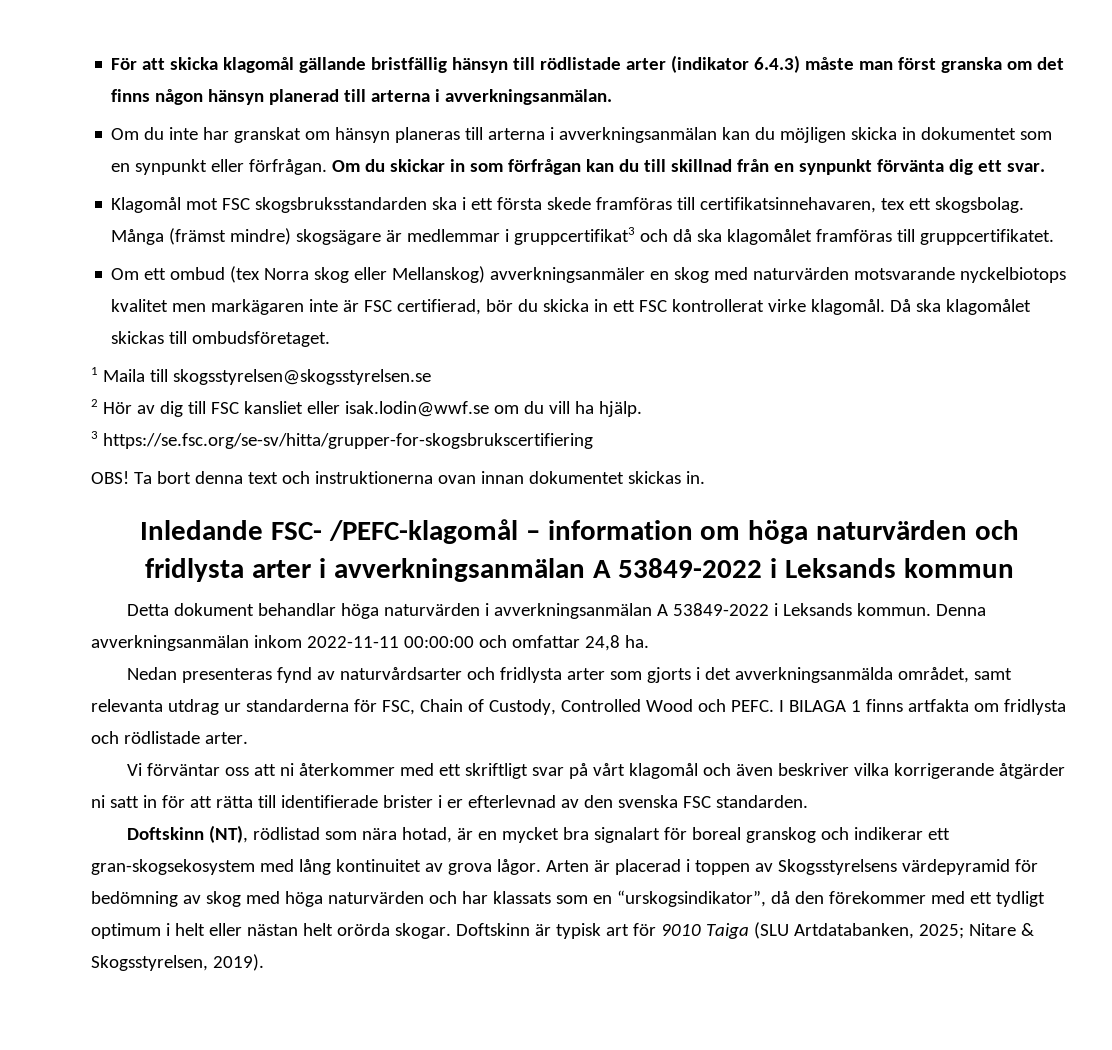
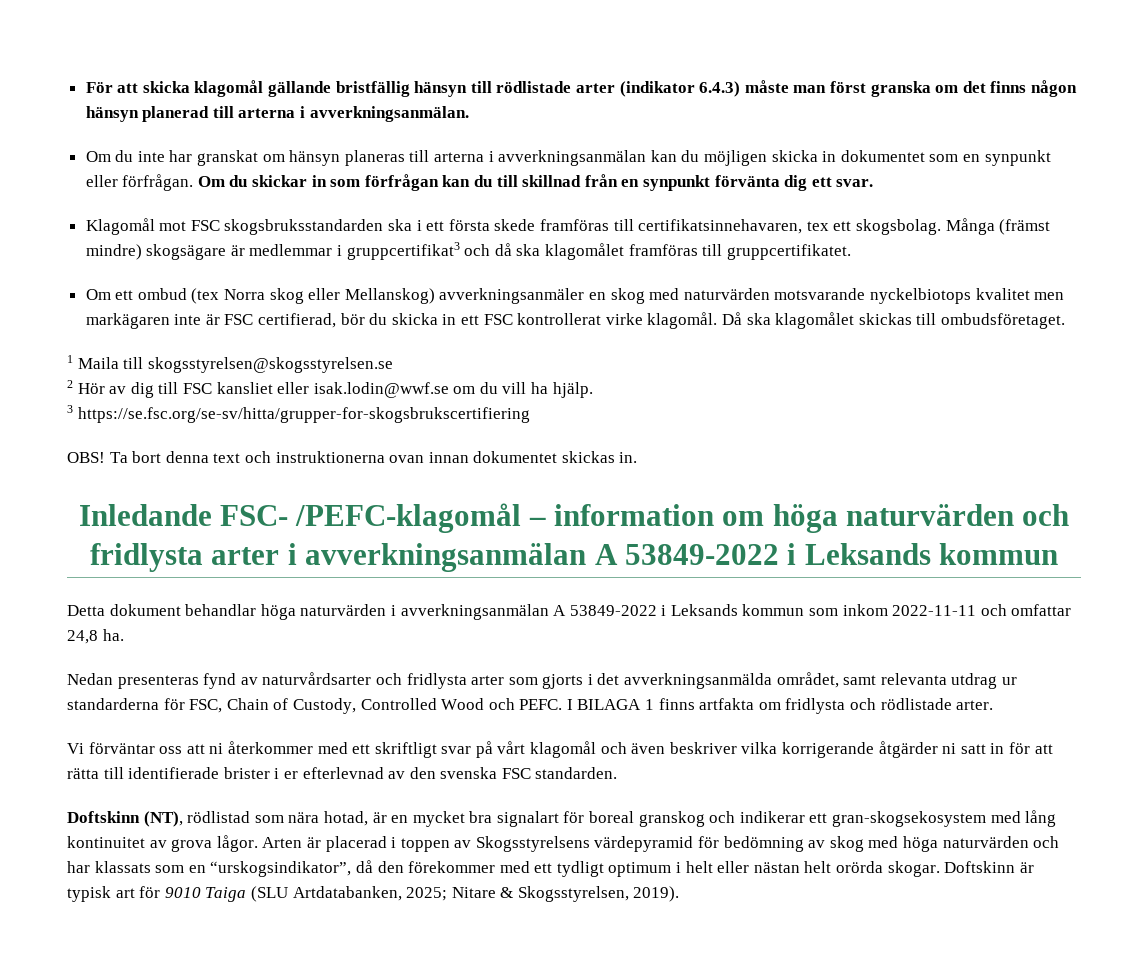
- Detta dokument behandlar höga naturvärden i avverkningsanmälan A 53849-2022 i Leksands kommun. Denna avverkningsanmälan inkom 2022-11-11 00:00:00 och omfattar 24,8 ha.
+ Detta dokument behandlar höga naturvärden i avverkningsanmälan A 53849-2022 i Leksands kommun som inkom 2022-11-11 och omfattar 24,8 ha.

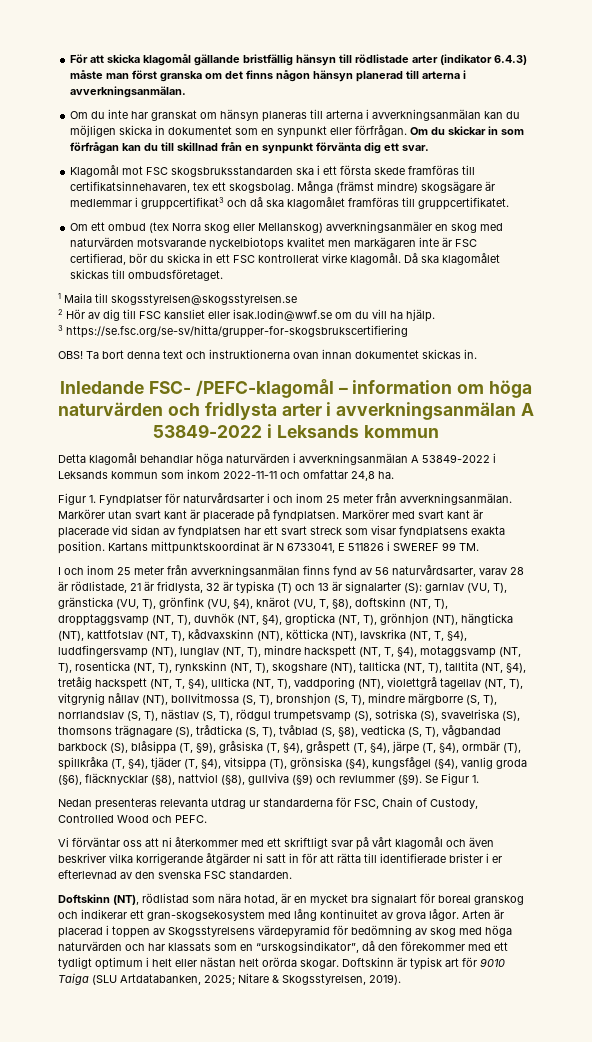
- Detta dokument behandlar höga naturvärden i avverkningsanmälan A 53849-2022 i Leksands kommun som inkom 2022-11-11 och omfattar 24,8 ha.
+ Detta klagomål behandlar höga naturvärden i avverkningsanmälan A 53849-2022 i Leksands kommun som inkom 2022-11-11 och omfattar 24,8 ha.
- Nedan presenteras fynd av naturvårdsarter och fridlysta arter som gjorts i det avverkningsanmälda området, samt relevanta utdrag ur standarderna för FSC, Chain of Custody, Controlled Wood och PEFC. I BILAGA 1 finns artfakta om fridlysta och rödlistade arter.
+ Figur 1. Fyndplatser för naturvårdsarter i och inom 25 meter från avverkningsanmälan. Markörer utan svart kant är placerade på fyndplatsen. Markörer med svart kant är placerade vid sidan av fyndplatsen har ett svart streck som visar fyndplatsens exakta position. Kartans mittpunktskoordinat är N 6733041, E 511826 i SWEREF 99 TM.
+ I och inom 25 meter från avverkningsanmälan finns fynd av 56 naturvårdsarter, varav 28 är rödlistade, 21 är fridlysta, 32 är typiska (T) och 13 är signalarter (S): garnlav (VU, T), gränsticka (VU, T), grönfink (VU, §4), knärot (VU, T, §8), doftskinn (NT, T), dropptaggsvamp (NT, T), duvhök (NT, §4), gropticka (NT, T), grönhjon (NT), hängticka (NT), kattfotslav (NT, T), kådvaxskinn (NT), kötticka (NT), lavskrika (NT, T, §4), luddfingersvamp (NT), lunglav (NT, T), mindre hackspett (NT, T, §4), motaggsvamp (NT, T), rosenticka (NT, T), rynkskinn (NT, T), skogshare (NT), tallticka (NT, T), talltita (NT, §4), tretåig hackspett (NT, T, §4), ullticka (NT, T), vaddporing (NT), violettgrå tagellav (NT, T), vitgrynig nållav (NT), bollvitmossa (S, T), bronshjon (S, T), mindre märgborre (S, T), norrlandslav (S, T), nästlav (S, T), rödgul trumpetsvamp (S), sotriska (S), svavelriska (S), thomsons trägnagare (S), trådticka (S, T), tvåblad (S, §8), vedticka (S, T), vågbandad barkbock (S), blåsippa (T, §9), gråsiska (T, §4), gråspett (T, §4), järpe (T, §4), ormbär (T), spillkråka (T, §4), tjäder (T, §4), vitsippa (T), grönsiska (§4), kungsfågel (§4), vanlig groda (§6), fläcknycklar (§8), nattviol (§8), gullviva (§9) och revlummer (§9). Se Figur 1.
+ Nedan presenteras relevanta utdrag ur standarderna för FSC, Chain of Custody, Controlled Wood och PEFC.

